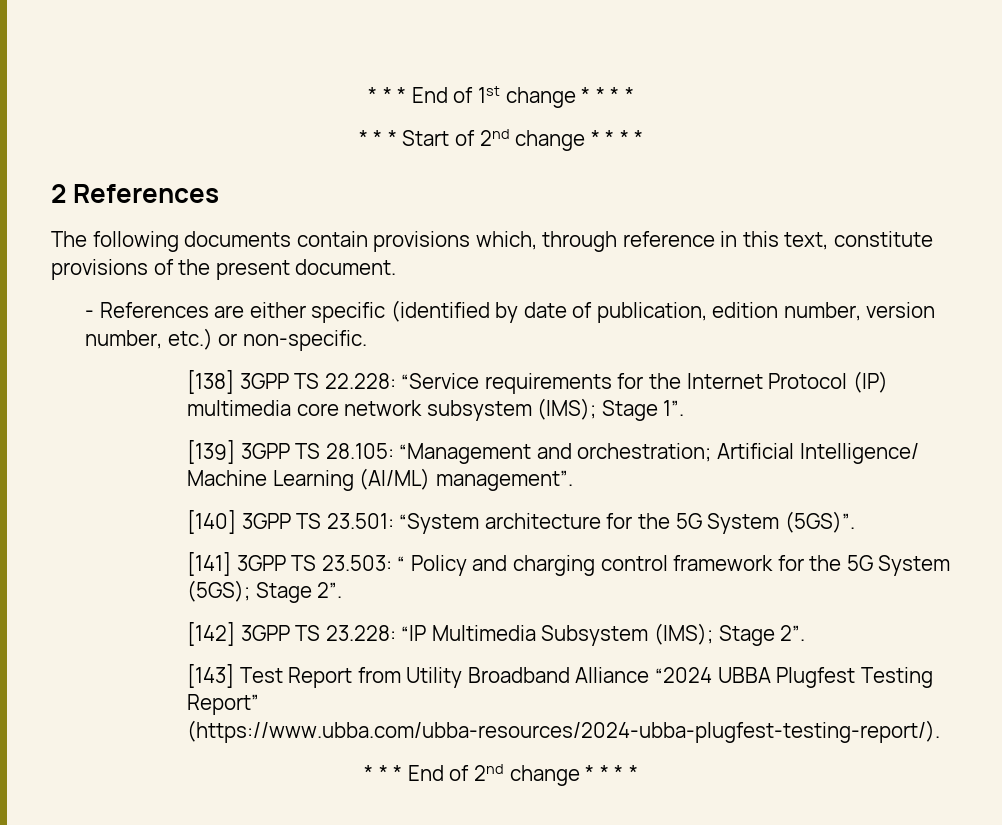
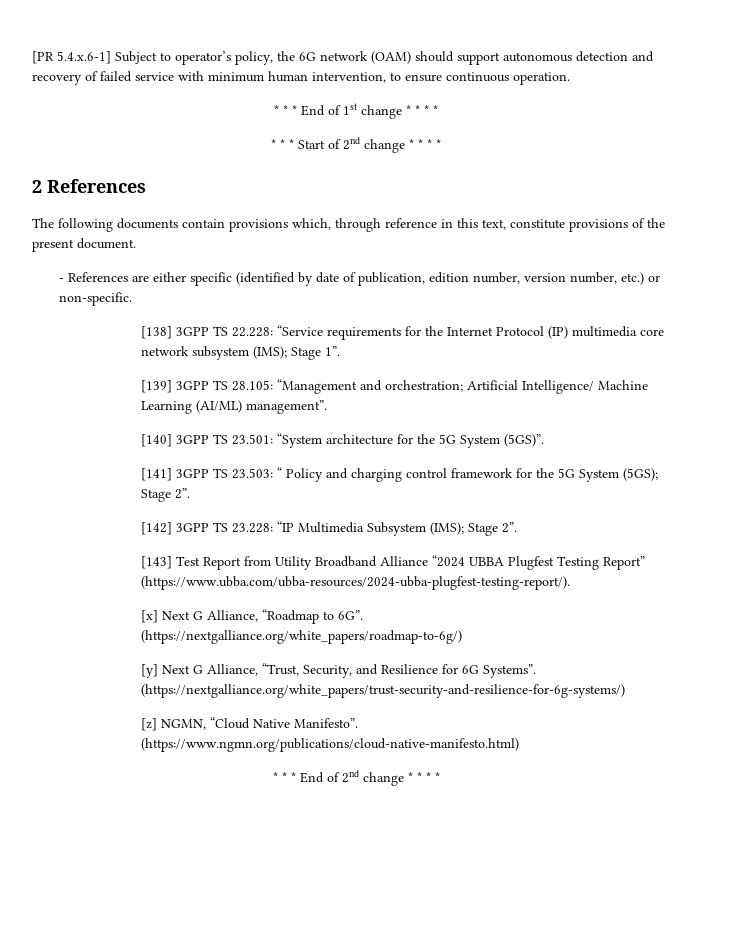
+ [PR 5.4.x.6-1] Subject to operator’s policy, the 6G network (OAM) should support autonomous detection and recovery of failed service with minimum human intervention, to ensure continuous operation.
+ [x] Next G Alliance, “Roadmap to 6G”. (https://nextgalliance.org/white_papers/roadmap-to-6g/)
+ [y] Next G Alliance, “Trust, Security, and Resilience for 6G Systems”. (https://nextgalliance.org/white_papers/trust-security-and-resilience-for-6g-systems/)
+ [z] NGMN, “Cloud Native Manifesto”. (https://www.ngmn.org/publications/cloud-native-manifesto.html)

